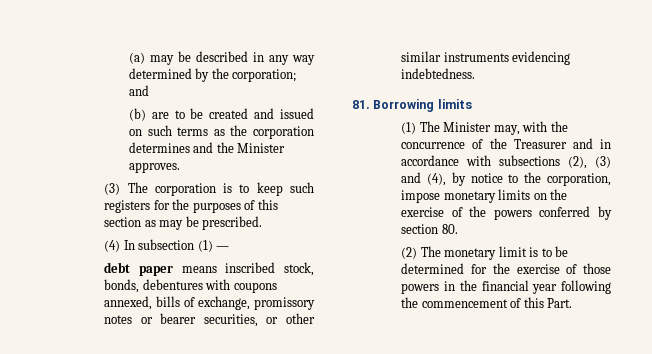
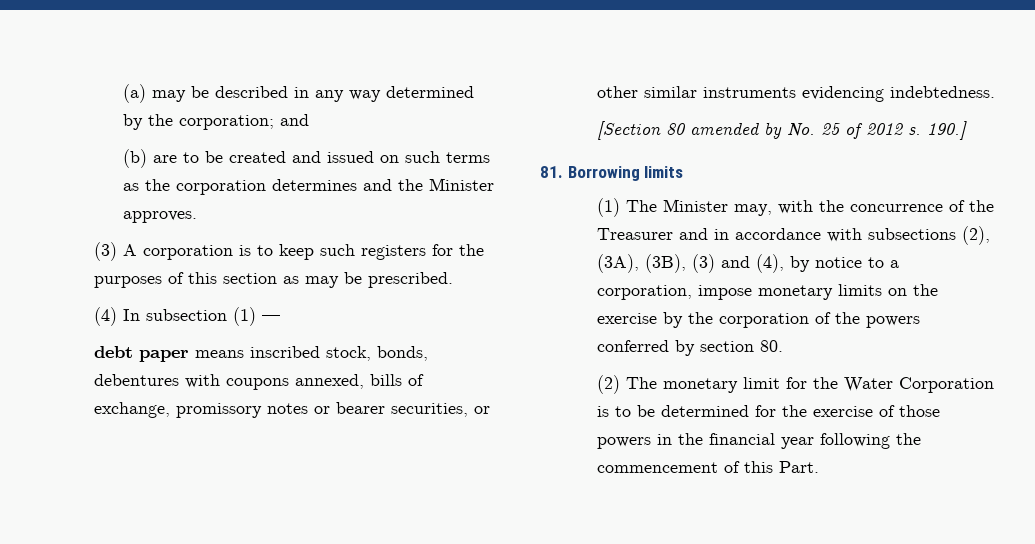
- (3) The corporation is to keep such registers for the purposes of this section as may be prescribed.
+ (3) A corporation is to keep such registers for the purposes of this section as may be prescribed.
+ [Section 80 amended by No. 25 of 2012 s. 190.]
- (1) The Minister may, with the concurrence of the Treasurer and in accordance with subsections (2), (3) and (4), by notice to the corporation, impose monetary limits on the exercise of the powers conferred by section 80.
+ (1) The Minister may, with the concurrence of the Treasurer and in accordance with subsections (2), (3A), (3B), (3) and (4), by notice to a corporation, impose monetary limits on the exercise by the corporation of the powers conferred by section 80.
- (2) The monetary limit is to be determined for the exercise of those powers in the financial year following the commencement of this Part.
+ (2) The monetary limit for the Water Corporation is to be determined for the exercise of those powers in the financial year following the commencement of this Part.

